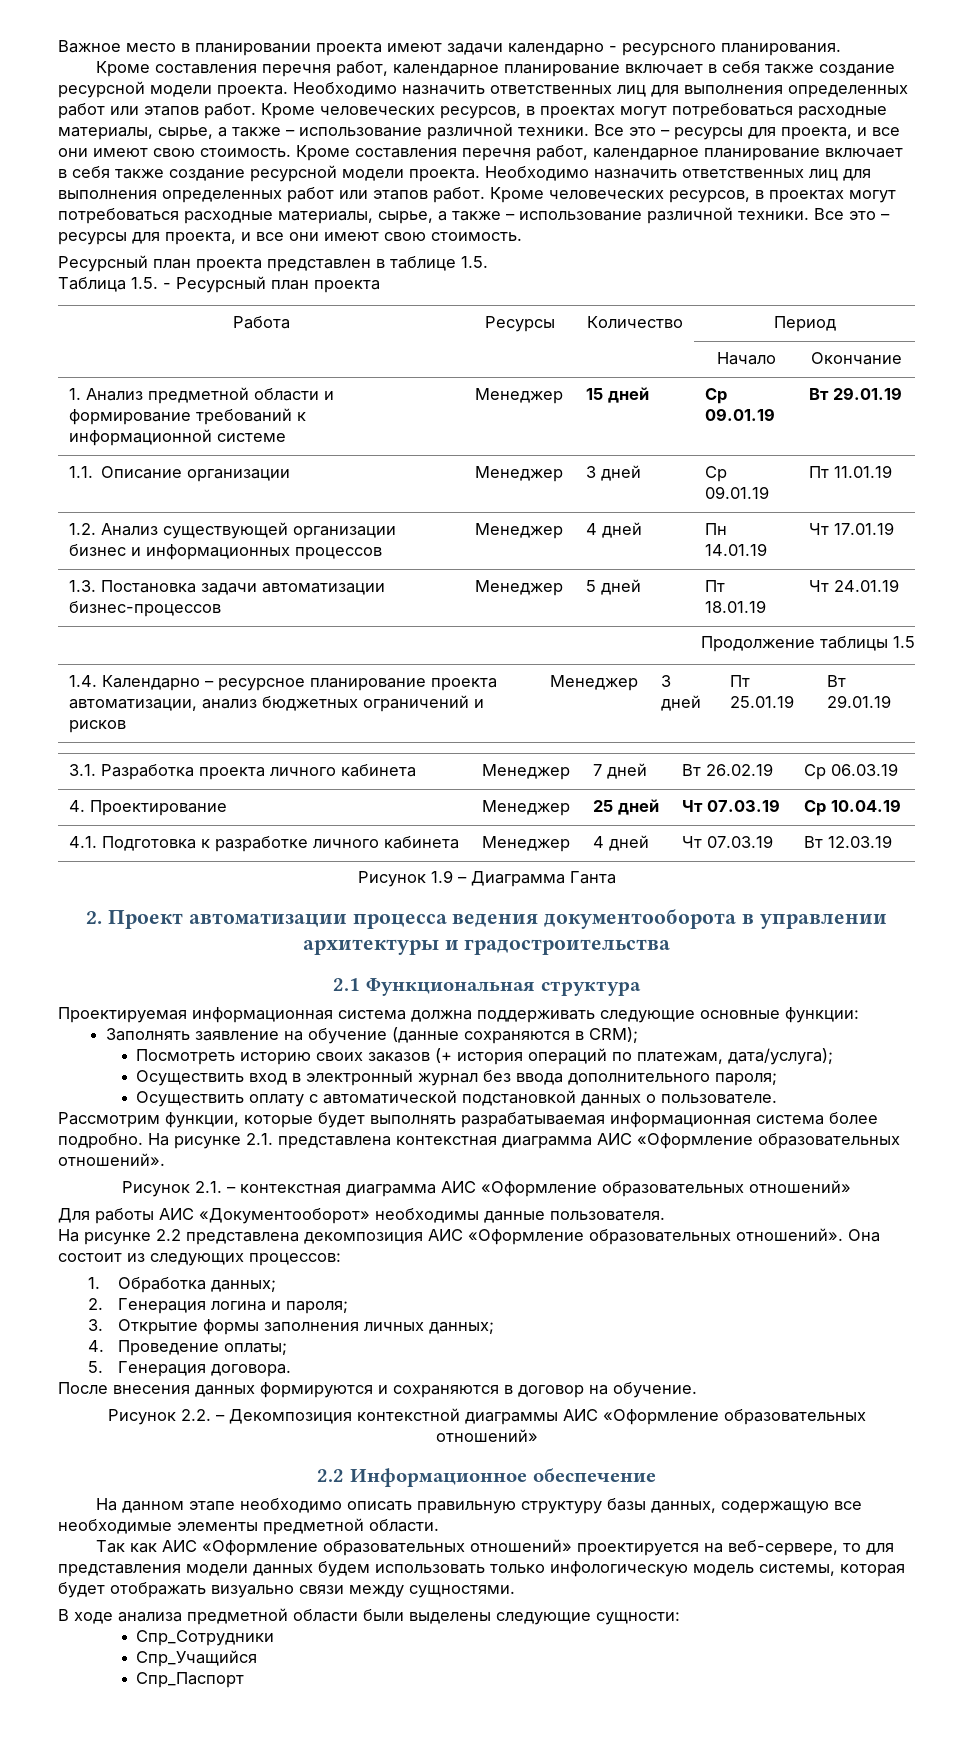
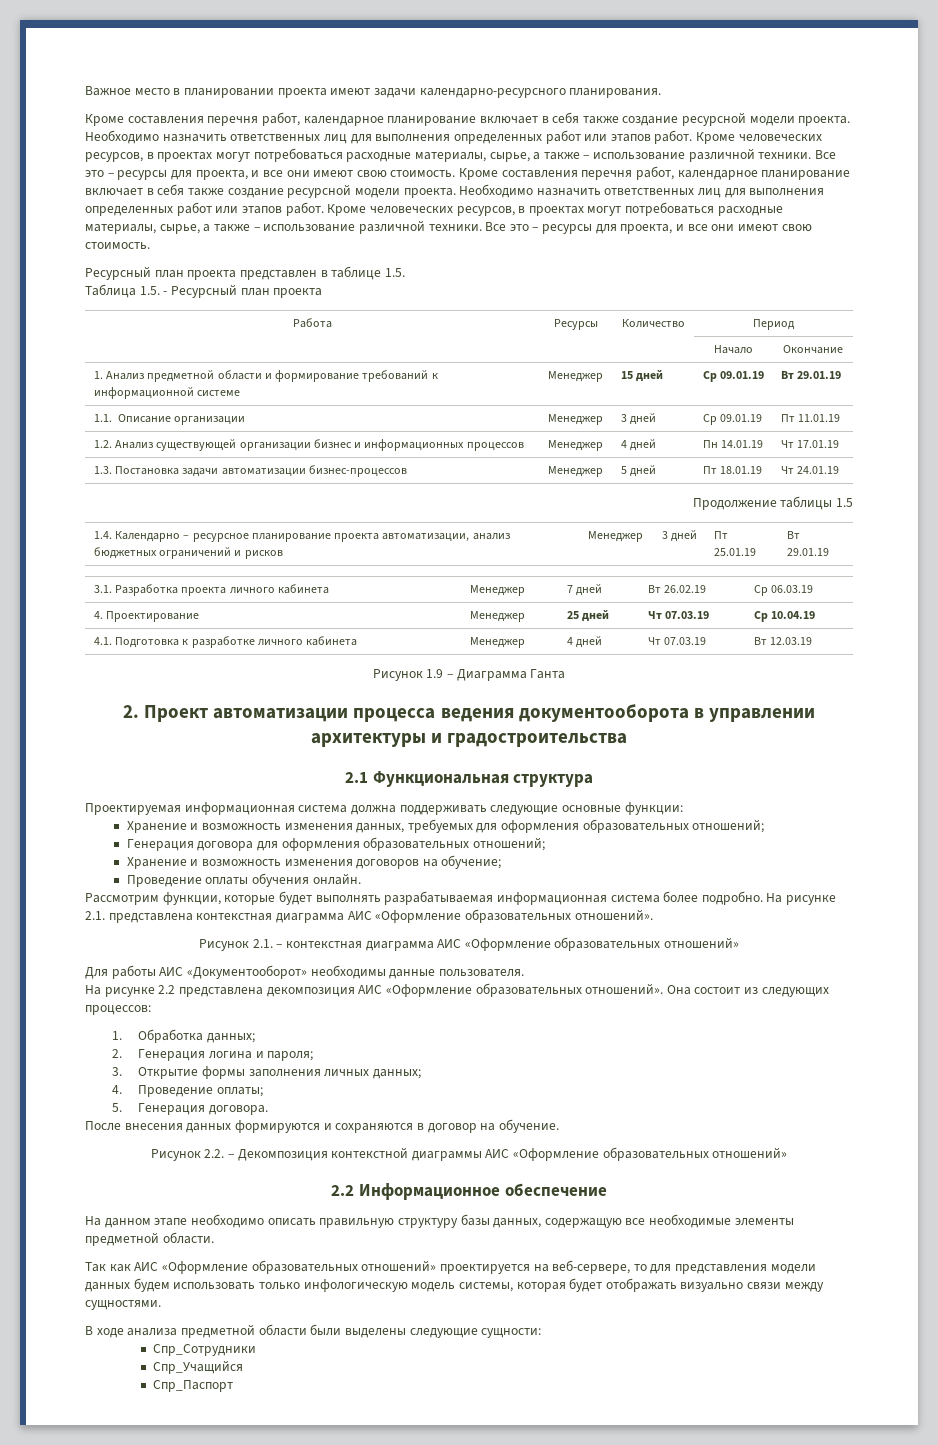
- Важное место в планировании проекта имеют задачи календарно - ресурсного планирования.
+ Важное место в планировании проекта имеют задачи календарно-ресурсного планирования.
- Заполнять заявление на обучение (данные сохраняются в CRM);
- Посмотреть историю своих заказов (+ история операций по платежам, дата/услуга);
- Осуществить вход в электронный журнал без ввода дополнительного пароля;
- Осуществить оплату с автоматической подстановкой данных о пользователе.
+ Хранение и возможность изменения данных, требуемых для оформления образовательных отношений;
+ Генерация договора для оформления образовательных отношений;
+ Хранение и возможность изменения договоров на обучение;
+ Проведение оплаты обучения онлайн.

